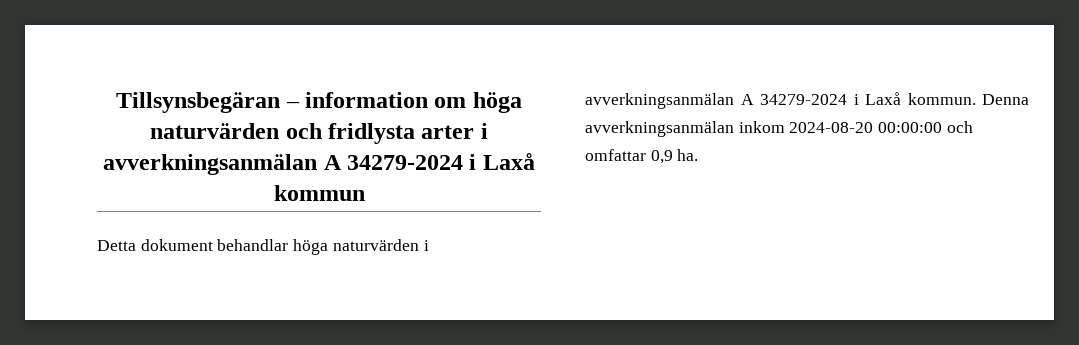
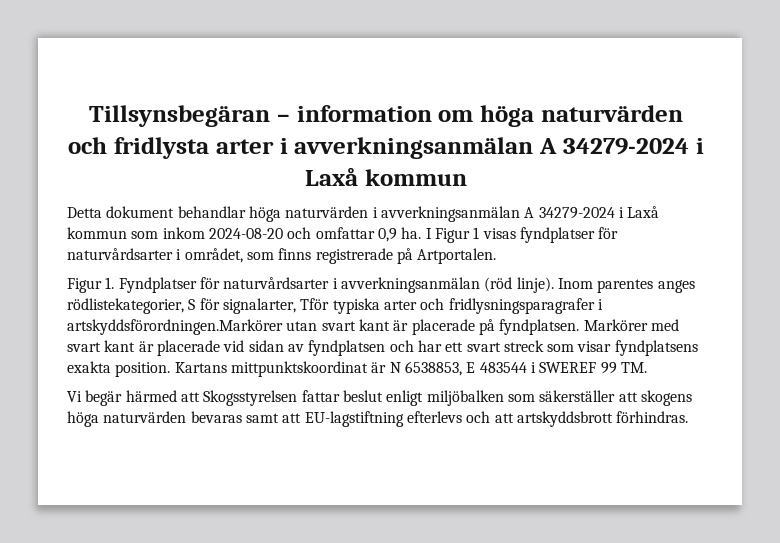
- Detta dokument behandlar höga naturvärden i avverkningsanmälan A 34279-2024 i Laxå kommun. Denna avverkningsanmälan inkom 2024-08-20 00:00:00 och omfattar 0,9 ha.
+ Detta dokument behandlar höga naturvärden i avverkningsanmälan A 34279-2024 i Laxå kommun som inkom 2024-08-20 och omfattar 0,9 ha.
+ I Figur 1 visas fyndplatser för naturvårdsarter i området, som finns registrerade på Artportalen.
+ Figur 1. Fyndplatser för naturvårdsarter i avverkningsanmälan (röd linje). Inom parentes anges rödlistekategorier, S för signalarter, Tför typiska arter och fridlysningsparagrafer i artskyddsförordningen.Markörer utan svart kant är placerade på fyndplatsen. Markörer med svart kant är placerade vid sidan av fyndplatsen och har ett svart streck som visar fyndplatsens exakta position. Kartans mittpunktskoordinat är N 6538853, E 483544 i SWEREF 99 TM.
+ Vi begär härmed att Skogsstyrelsen fattar beslut enligt miljöbalken som säkerställer att skogens höga naturvärden bevaras samt att EU-lagstiftning efterlevs och att artskyddsbrott förhindras.

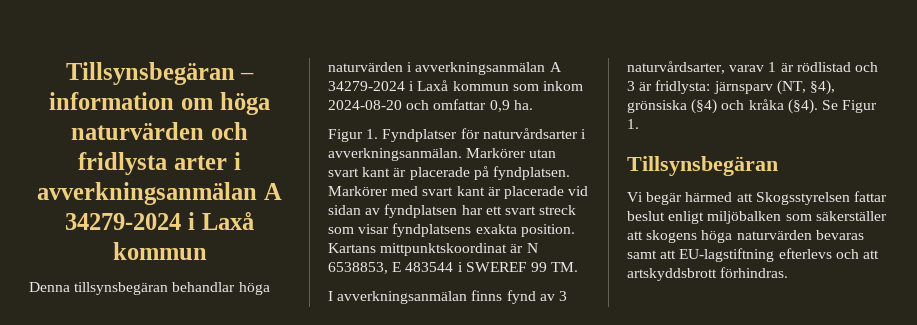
- Detta dokument behandlar höga naturvärden i avverkningsanmälan A 34279-2024 i Laxå kommun som inkom 2024-08-20 och omfattar 0,9 ha. I Figur 1 visas fyndplatser för naturvårdsarter i området, som finns registrerade på Artportalen.
+ Denna tillsynsbegäran behandlar höga naturvärden i avverkningsanmälan A 34279-2024 i Laxå kommun som inkom 2024-08-20 och omfattar 0,9 ha.
- Figur 1. Fyndplatser för naturvårdsarter i avverkningsanmälan (röd linje). Inom parentes anges rödlistekategorier, S för signalarter, Tför typiska arter och fridlysningsparagrafer i artskyddsförordningen.Markörer utan svart kant är placerade på fyndplatsen.
+ Figur 1. Fyndplatser för naturvårdsarter i avverkningsanmälan. Markörer utan svart kant är placerade på fyndplatsen.
- Markörer med svart kant är placerade vid sidan av fyndplatsen och har ett svart streck som visar fyndplatsens exakta position.
+ Markörer med svart kant är placerade vid sidan av fyndplatsen har ett svart streck som visar fyndplatsens exakta position.
+ I avverkningsanmälan finns fynd av 3 naturvårdsarter, varav 1 är rödlistad och 3 är fridlysta: järnsparv (NT, §4), grönsiska (§4) och kråka (§4). Se Figur 1.
+ Tillsynsbegäran

